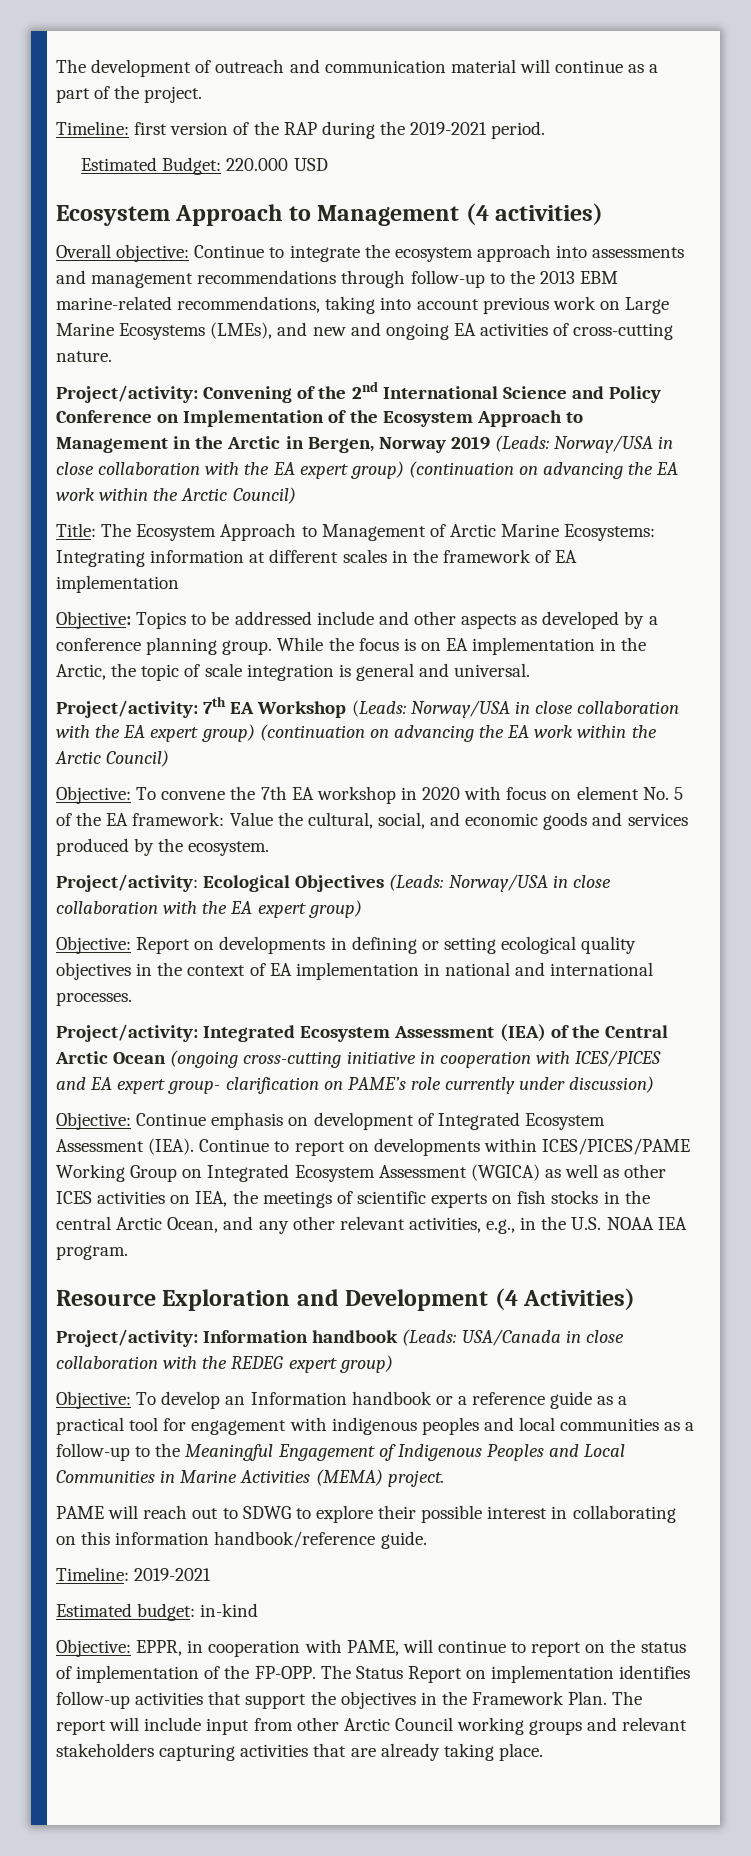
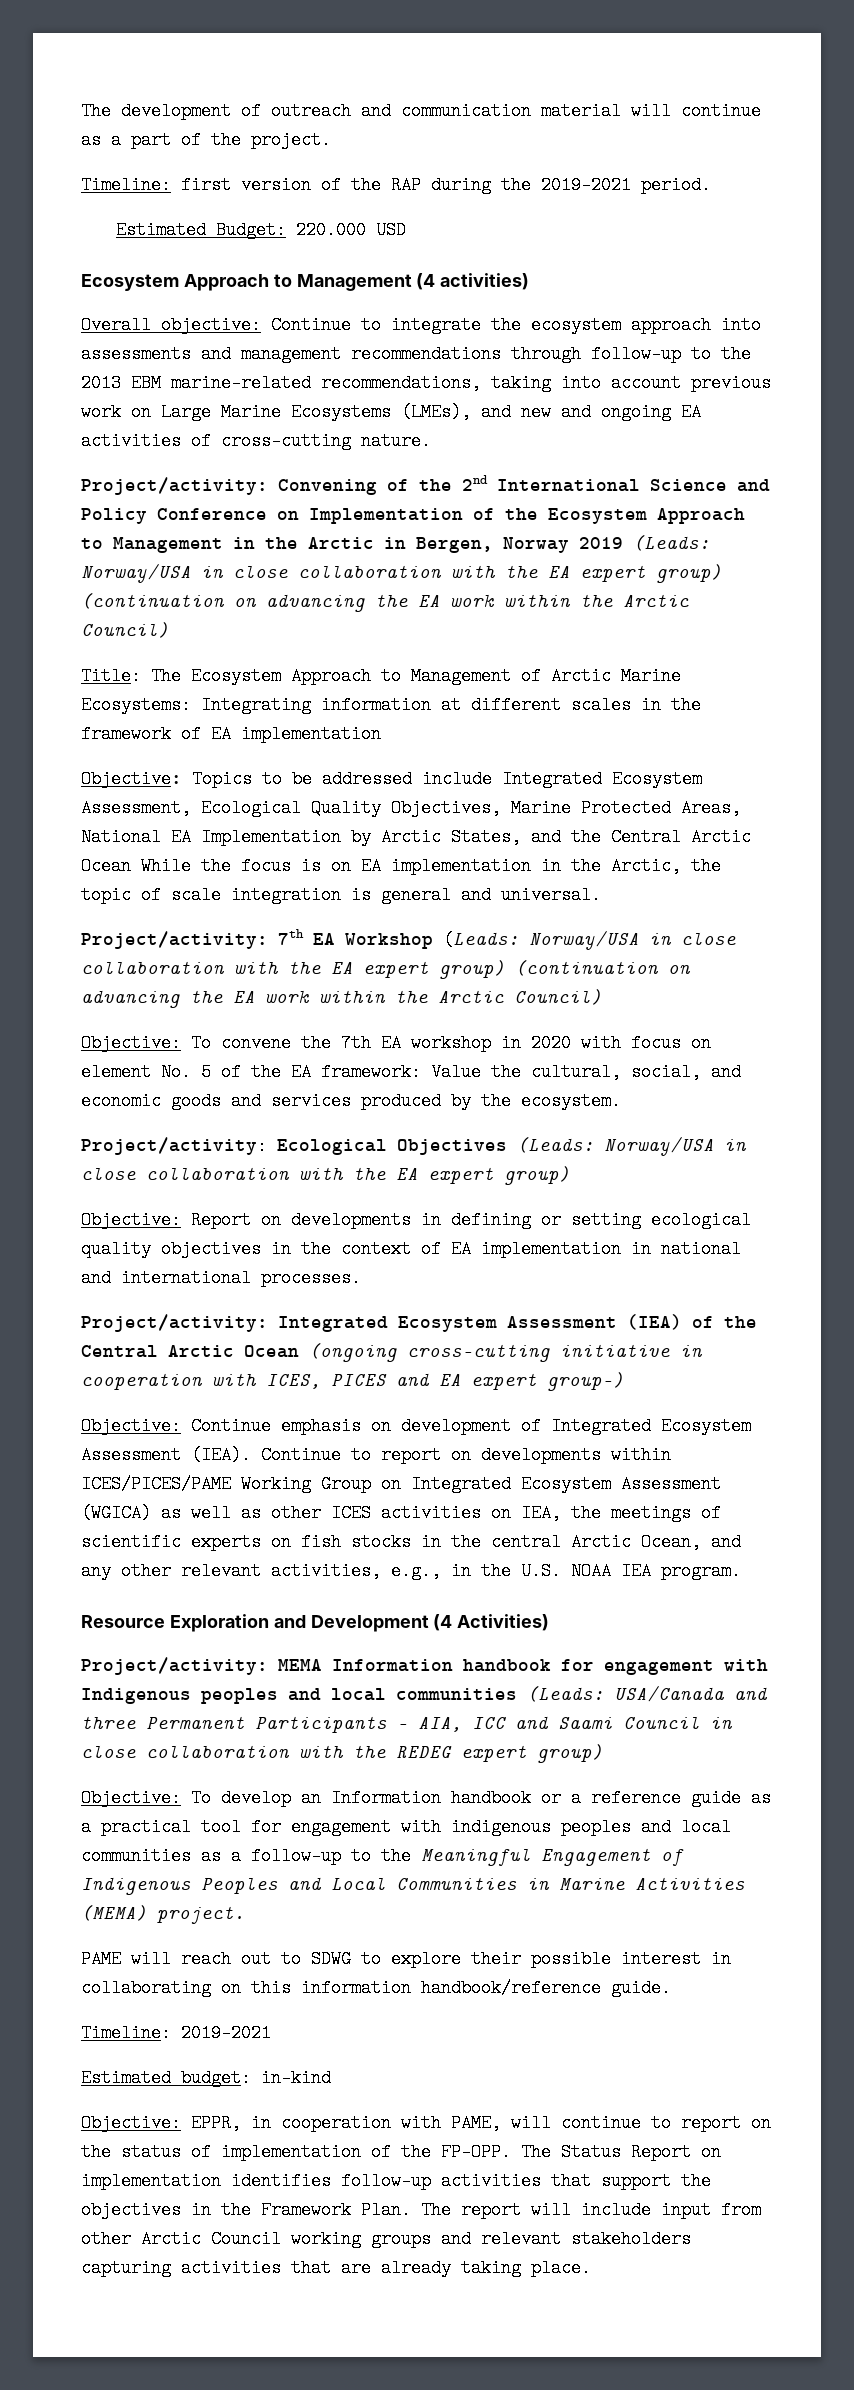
- Objective: Topics to be addressed include and other aspects as developed by a conference planning group. While the focus is on EA implementation in the Arctic, the topic of scale integration is general and universal.
+ Objective: Topics to be addressed include Integrated Ecosystem Assessment, Ecological Quality Objectives, Marine Protected Areas, National EA Implementation by Arctic States, and the Central Arctic Ocean While the focus is on EA implementation in the Arctic, the topic of scale integration is general and universal.
- Project/activity: Integrated Ecosystem Assessment (IEA) of the Central Arctic Ocean (ongoing cross-cutting initiative in cooperation with ICES/PICES and EA expert group- clarification on PAME’s role currently under discussion)
+ Project/activity: Integrated Ecosystem Assessment (IEA) of the Central Arctic Ocean (ongoing cross-cutting initiative in cooperation with ICES, PICES and EA expert group-)
- Project/activity: Information handbook (Leads: USA/Canada in close collaboration with the REDEG expert group)
+ Project/activity: MEMA Information handbook for engagement with Indigenous peoples and local communities (Leads: USA/Canada and three Permanent Participants – AIA, ICC and Saami Council in close collaboration with the REDEG expert group)

